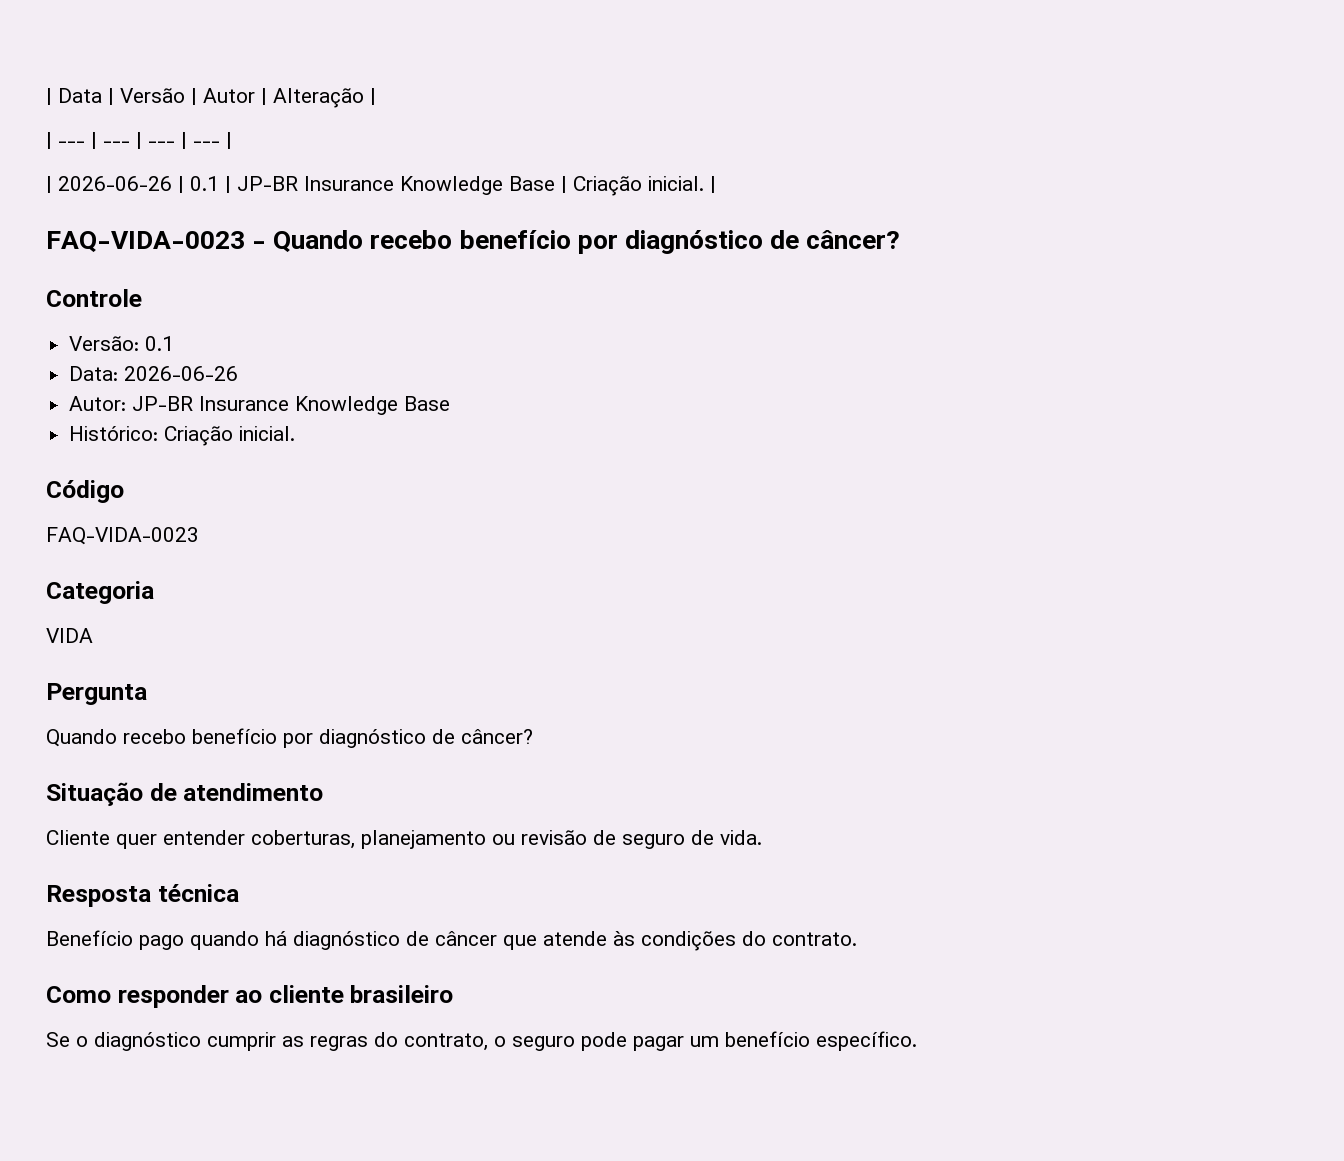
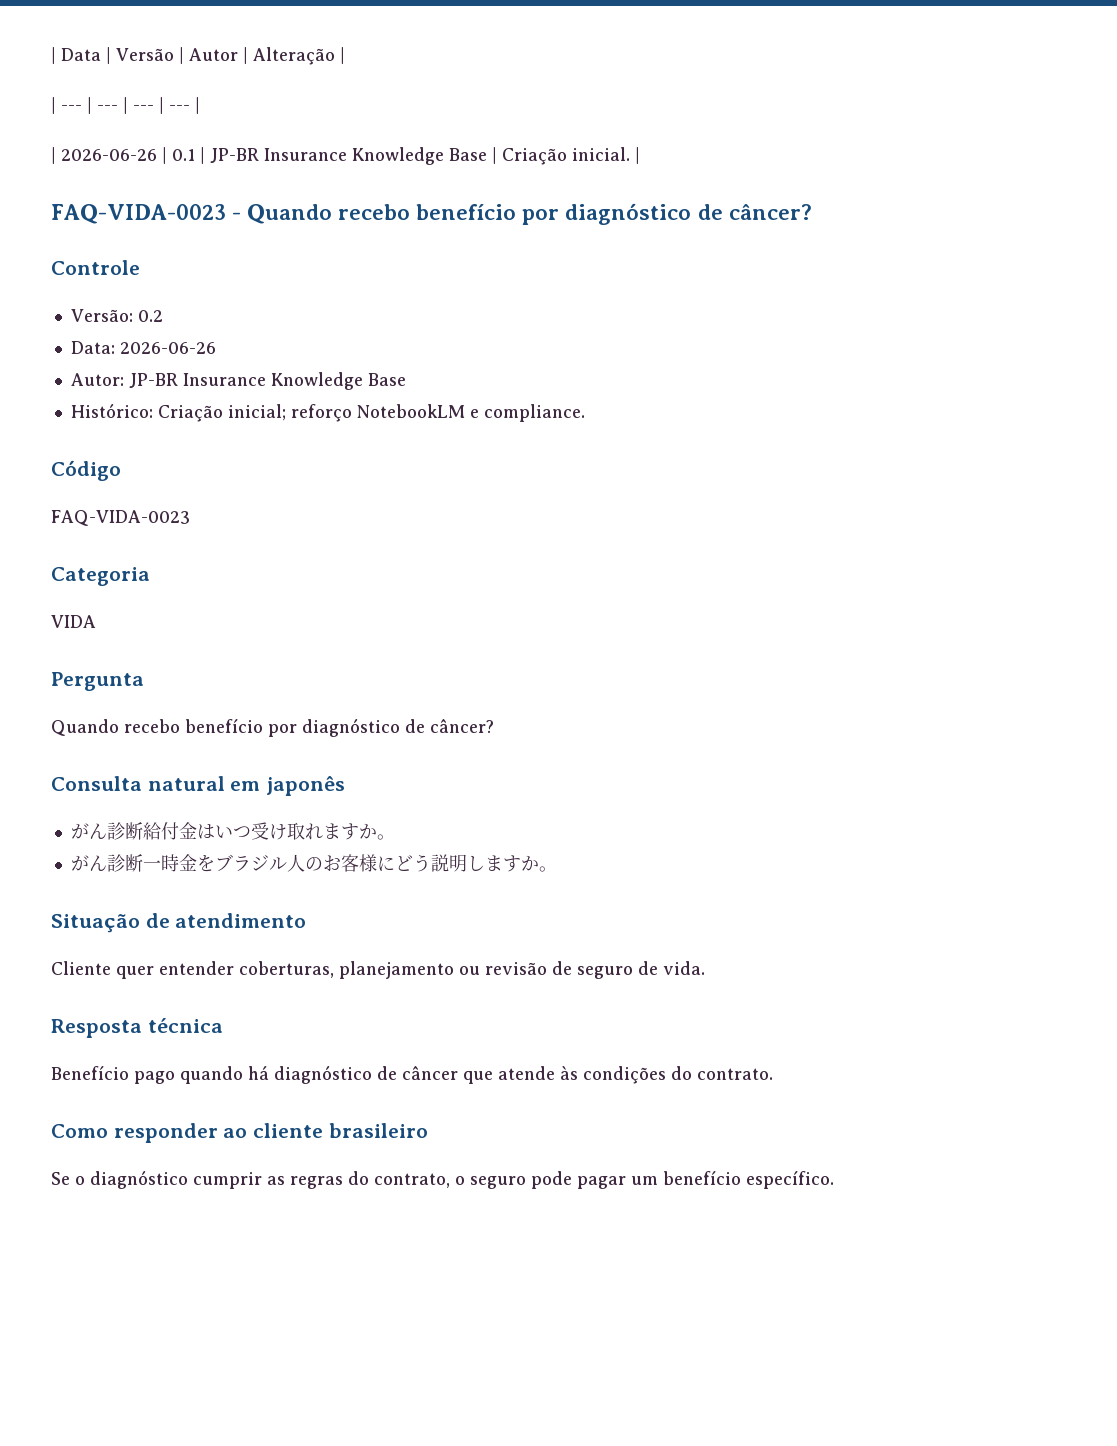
- Versão: 0.1
+ Versão: 0.2
- Histórico: Criação inicial.
+ Histórico: Criação inicial; reforço NotebookLM e compliance.
+ Consulta natural em japonês
+ がん診断給付金はいつ受け取れますか。
+ がん診断一時金をブラジル人のお客様にどう説明しますか。

